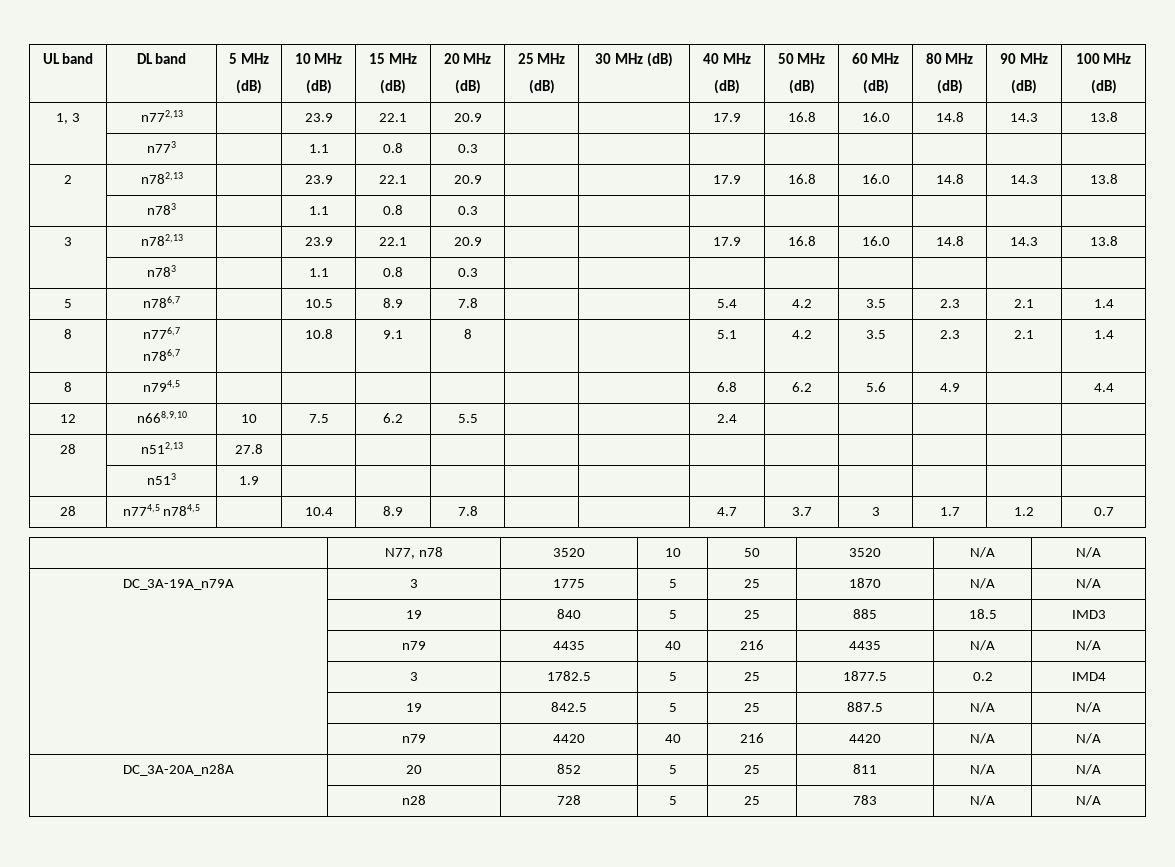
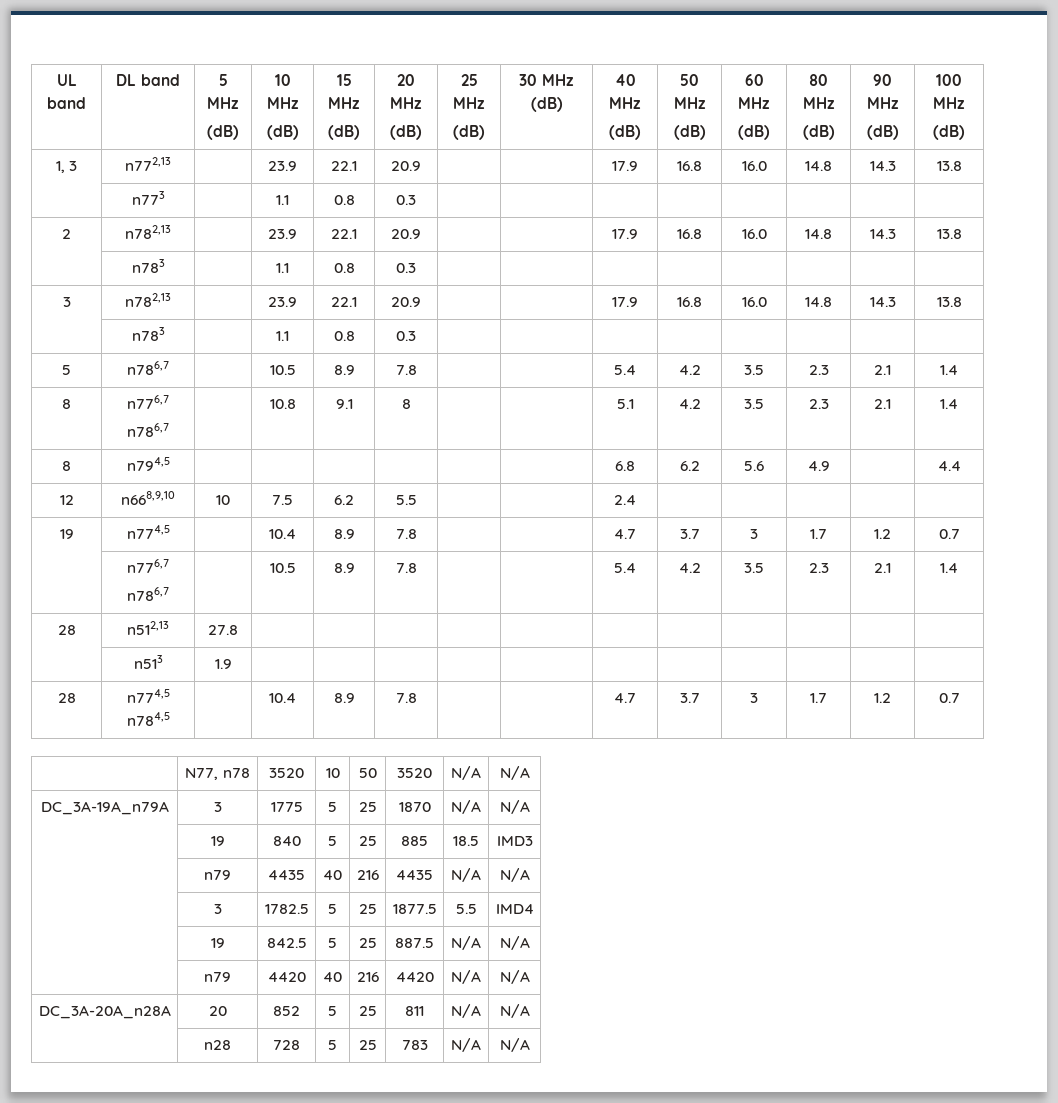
+ 19 | n774,5 | | 10.4 | 8.9 | 7.8 | | | 4.7 | 3.7 | 3 | 1.7 | 1.2 | 0.7
+ | n776,7
+ n786,7 | | 10.5 | 8.9 | 7.8 | | | 5.4 | 4.2 | 3.5 | 2.3 | 2.1 | 1.4
- | 3 | 1782.5 | 5 | 25 | 1877.5 | 0.2 | IMD4
+ | 3 | 1782.5 | 5 | 25 | 1877.5 | 5.5 | IMD4

